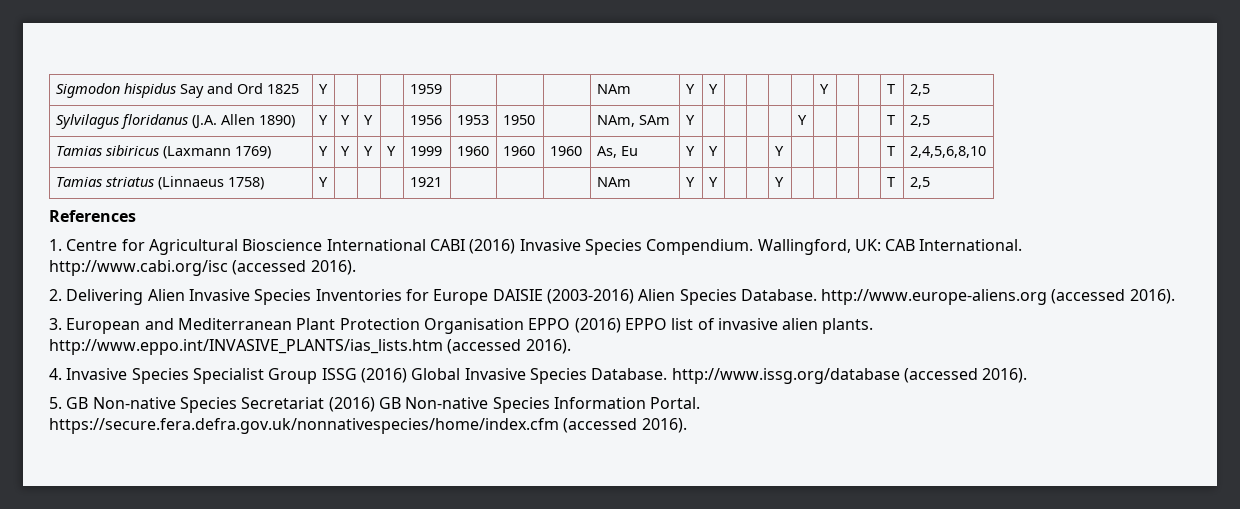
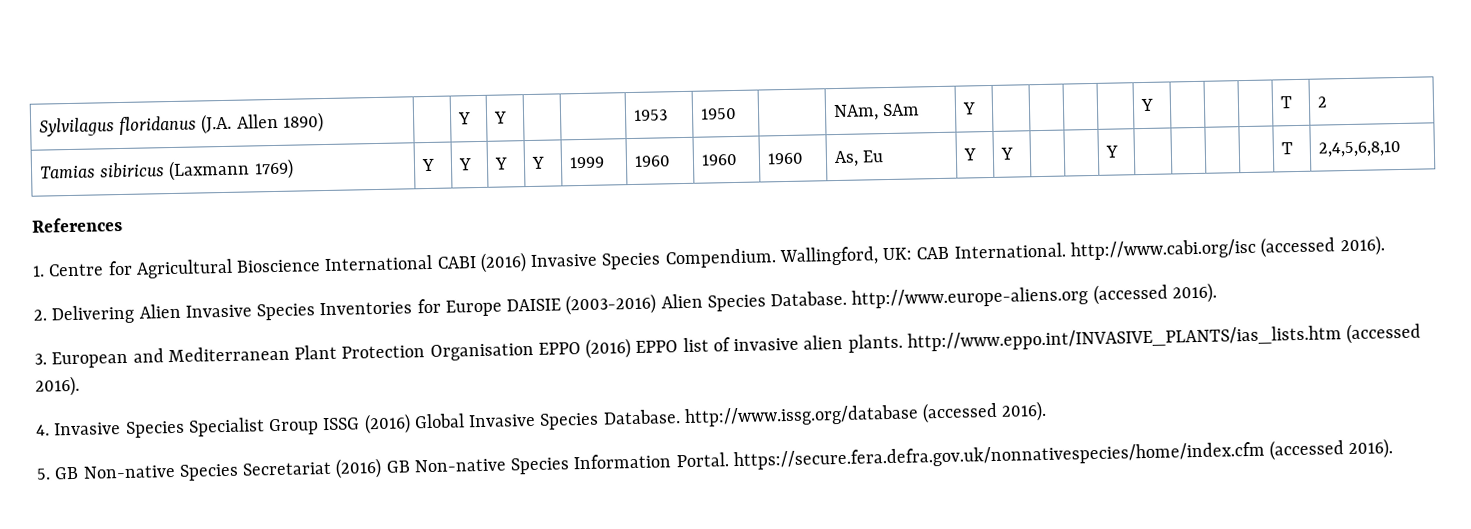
- Sigmodon hispidus Say and Ord 1825 | Y | | | | 1959 | | | | NAm | Y | Y | | | | | Y | | | T | 2,5
- Sylvilagus floridanus (J.A. Allen 1890) | Y | Y | Y | | 1956 | 1953 | 1950 | | NAm, SAm | Y | | | | | Y | | | | T | 2,5
+ Sylvilagus floridanus (J.A. Allen 1890) | | Y | Y | | | 1953 | 1950 | | NAm, SAm | Y | | | | | Y | | | | T | 2
- Tamias striatus (Linnaeus 1758) | Y | | | | 1921 | | | | NAm | Y | Y | | | Y | | | | | T | 2,5

